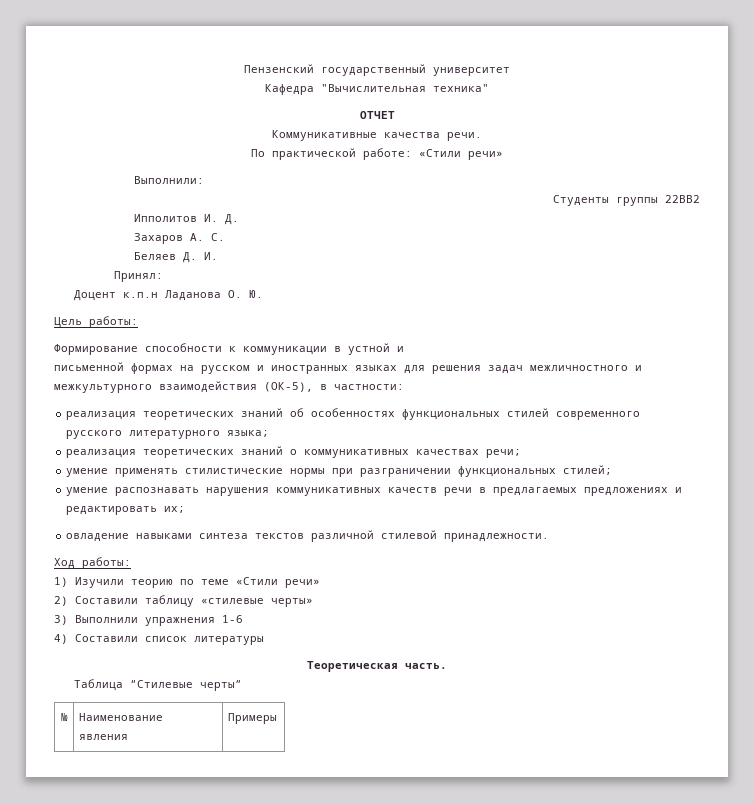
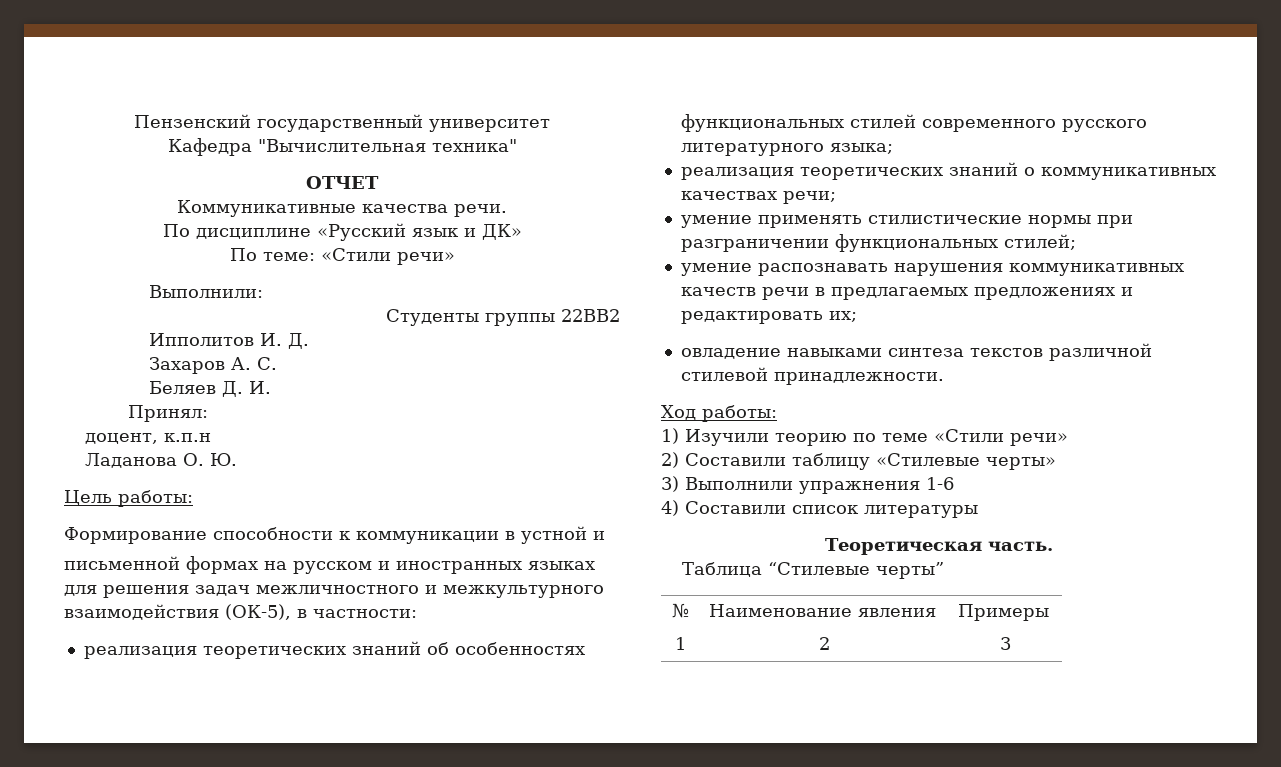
- По практической работе: «Стили речи»
+ По дисциплине «Русский язык и ДК»
+ По теме: «Стили речи»
- Доцент к.п.н Ладанова О. Ю.
+ доцент, к.п.н
+ Ладанова О. Ю.
- 2) Составили таблицу «стилевые черты»
+ 2) Составили таблицу «Стилевые черты»
+ 1 | 2 | 3

